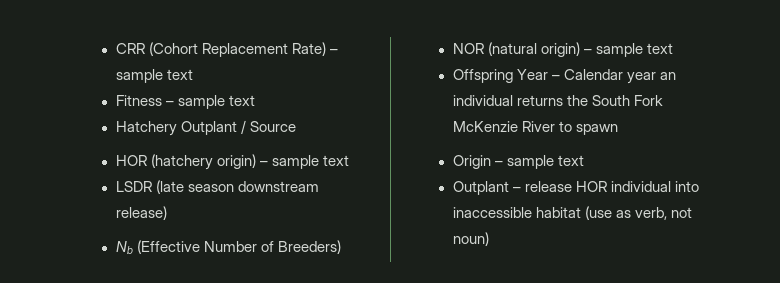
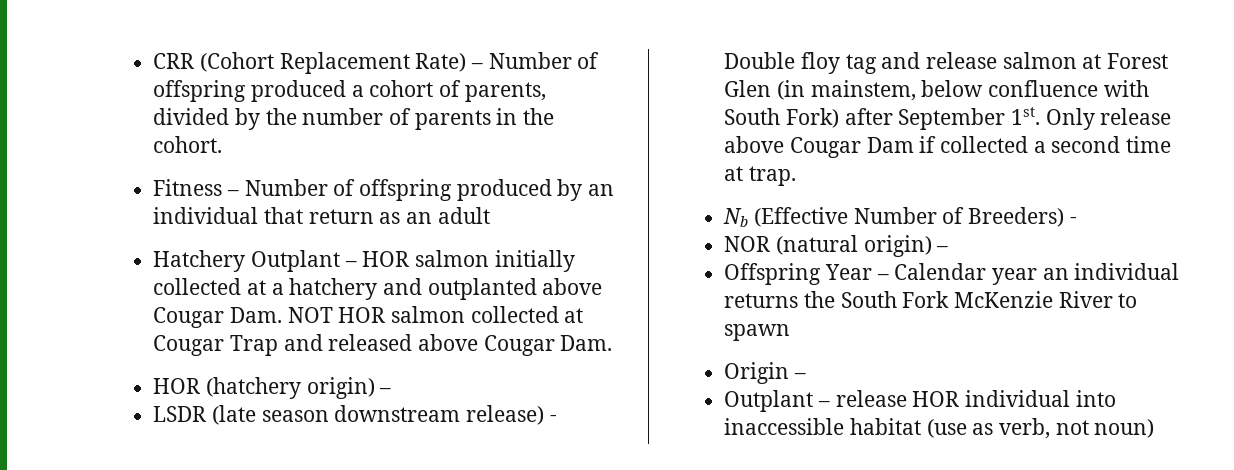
- CRR (Cohort Replacement Rate) – sample text
- Fitness – sample text
- Hatchery Outplant / Source
+ CRR (Cohort Replacement Rate) – Number of offspring produced a cohort of parents, divided by the number of parents in the cohort.
+ Fitness – Number of offspring produced by an individual that return as an adult
+ Hatchery Outplant – HOR salmon initially collected at a hatchery and outplanted above Cougar Dam. NOT HOR salmon collected at Cougar Trap and released above Cougar Dam.
- HOR (hatchery origin) – sample text
+ HOR (hatchery origin) –
- LSDR (late season downstream release)
+ LSDR (late season downstream release) - Double floy tag and release salmon at Forest Glen (in mainstem, below confluence with South Fork) after September 1st. Only release above Cougar Dam if collected a second time at trap.
- Nb (Effective Number of Breeders)
+ Nb (Effective Number of Breeders) -
- NOR (natural origin) – sample text
+ NOR (natural origin) –
- Origin – sample text
+ Origin –

